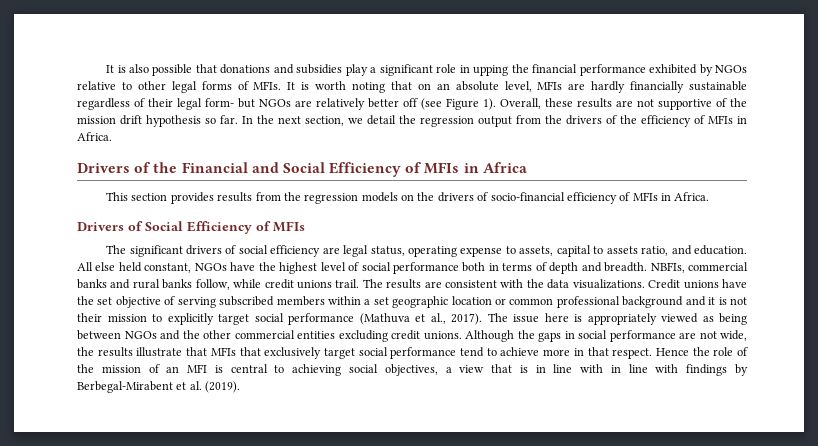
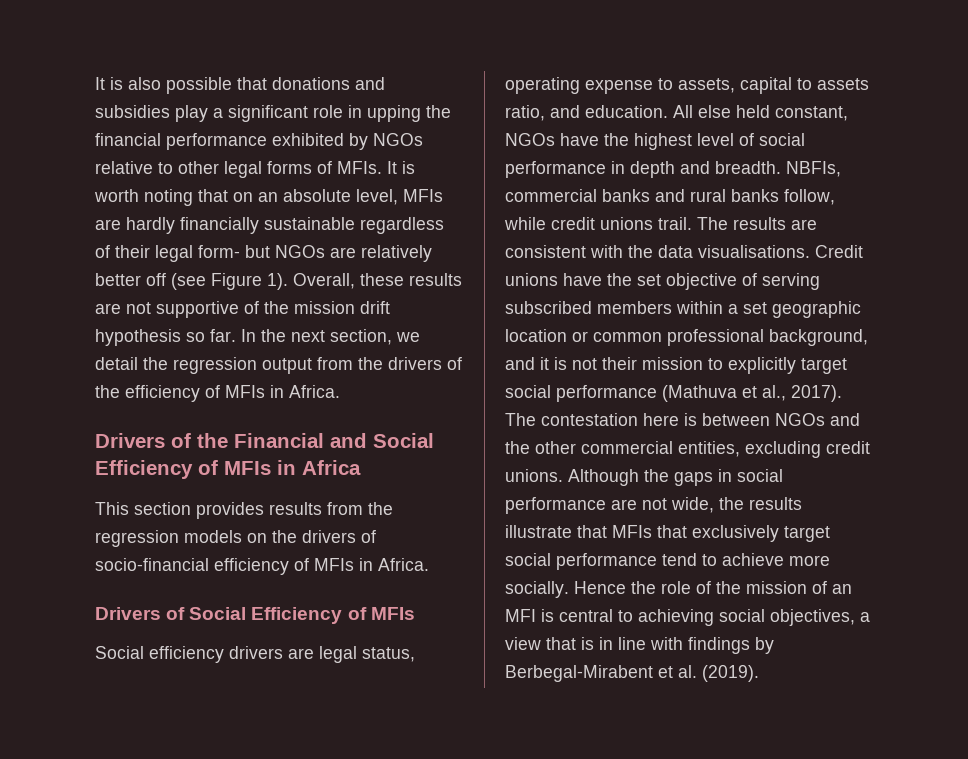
- The significant drivers of social efficiency are legal status, operating expense to assets, capital to assets ratio, and education.
+ Social efficiency drivers are legal status, operating expense to assets, capital to assets ratio, and education.
- All else held constant, NGOs have the highest level of social performance both in terms of depth and breadth.
+ All else held constant, NGOs have the highest level of social performance in depth and breadth.
- The results are consistent with the data visualizations.
+ The results are consistent with the data visualisations.
- Credit unions have the set objective of serving subscribed members within a set geographic location or common professional background and it is not their mission to explicitly target social performance (Mathuva et al., 2017).
+ Credit unions have the set objective of serving subscribed members within a set geographic location or common professional background, and it is not their mission to explicitly target social performance (Mathuva et al., 2017).
- The issue here is appropriately viewed as being between NGOs and the other commercial entities excluding credit unions.
+ The contestation here is between NGOs and the other commercial entities, excluding credit unions.
- Although the gaps in social performance are not wide, the results illustrate that MFIs that exclusively target social performance tend to achieve more in that respect.
+ Although the gaps in social performance are not wide, the results illustrate that MFIs that exclusively target social performance tend to achieve more socially.
- Hence the role of the mission of an MFI is central to achieving social objectives, a view that is in line with in line with findings by Berbegal-Mirabent et al. (2019).
+ Hence the role of the mission of an MFI is central to achieving social objectives, a view that is in line with findings by Berbegal-Mirabent et al. (2019).

